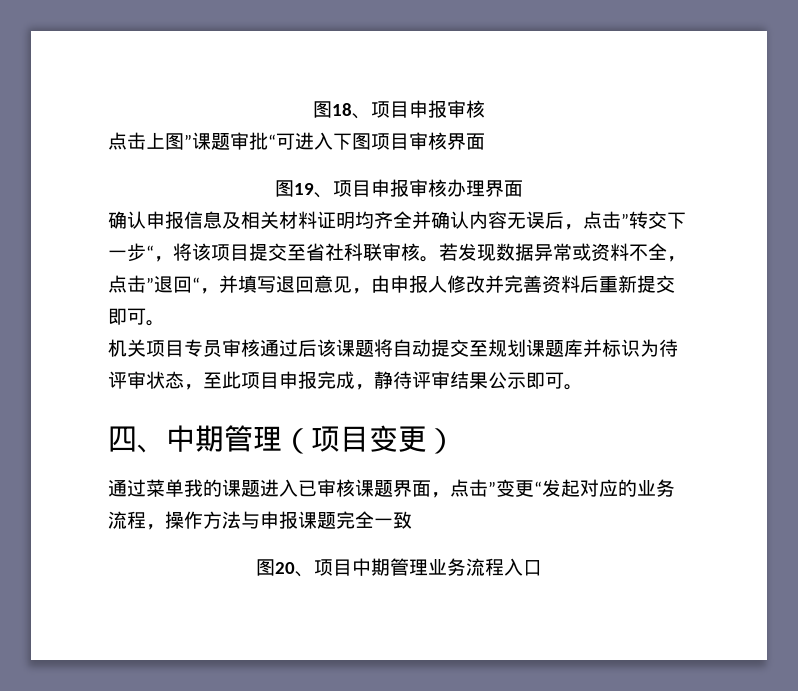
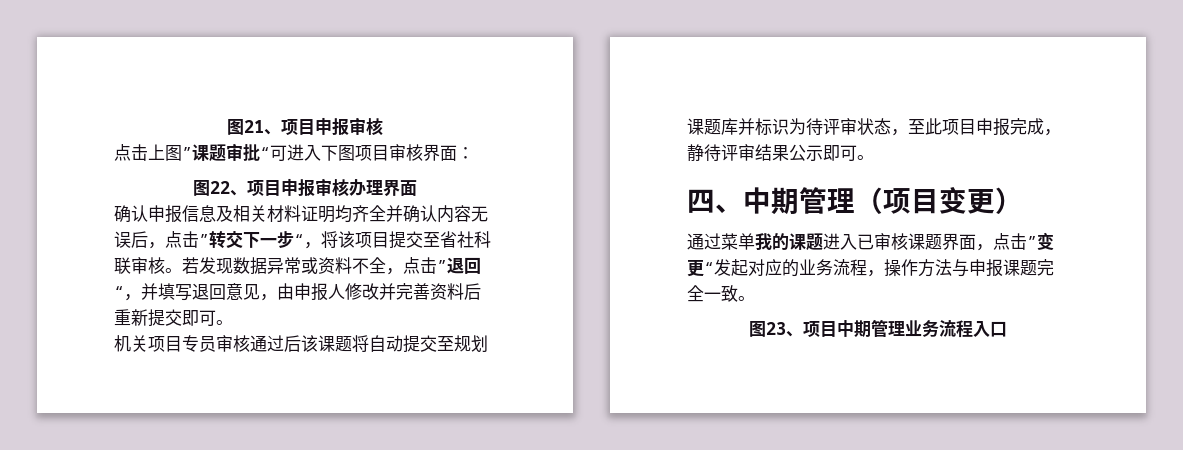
- 图18、项目申报审核
+ 图21、项目申报审核
- 点击上图”课题审批“可进入下图项目审核界面
- 图19、项目申报审核办理界面
+ 点击上图”课题审批“可进入下图项目审核界面：
+ 图22、项目申报审核办理界面
- 通过菜单我的课题进入已审核课题界面，点击”变更“发起对应的业务流程，操作方法与申报课题完全一致
- 图20、项目中期管理业务流程入口
+ 通过菜单我的课题进入已审核课题界面，点击”变更“发起对应的业务流程，操作方法与申报课题完全一致。
+ 图23、项目中期管理业务流程入口

